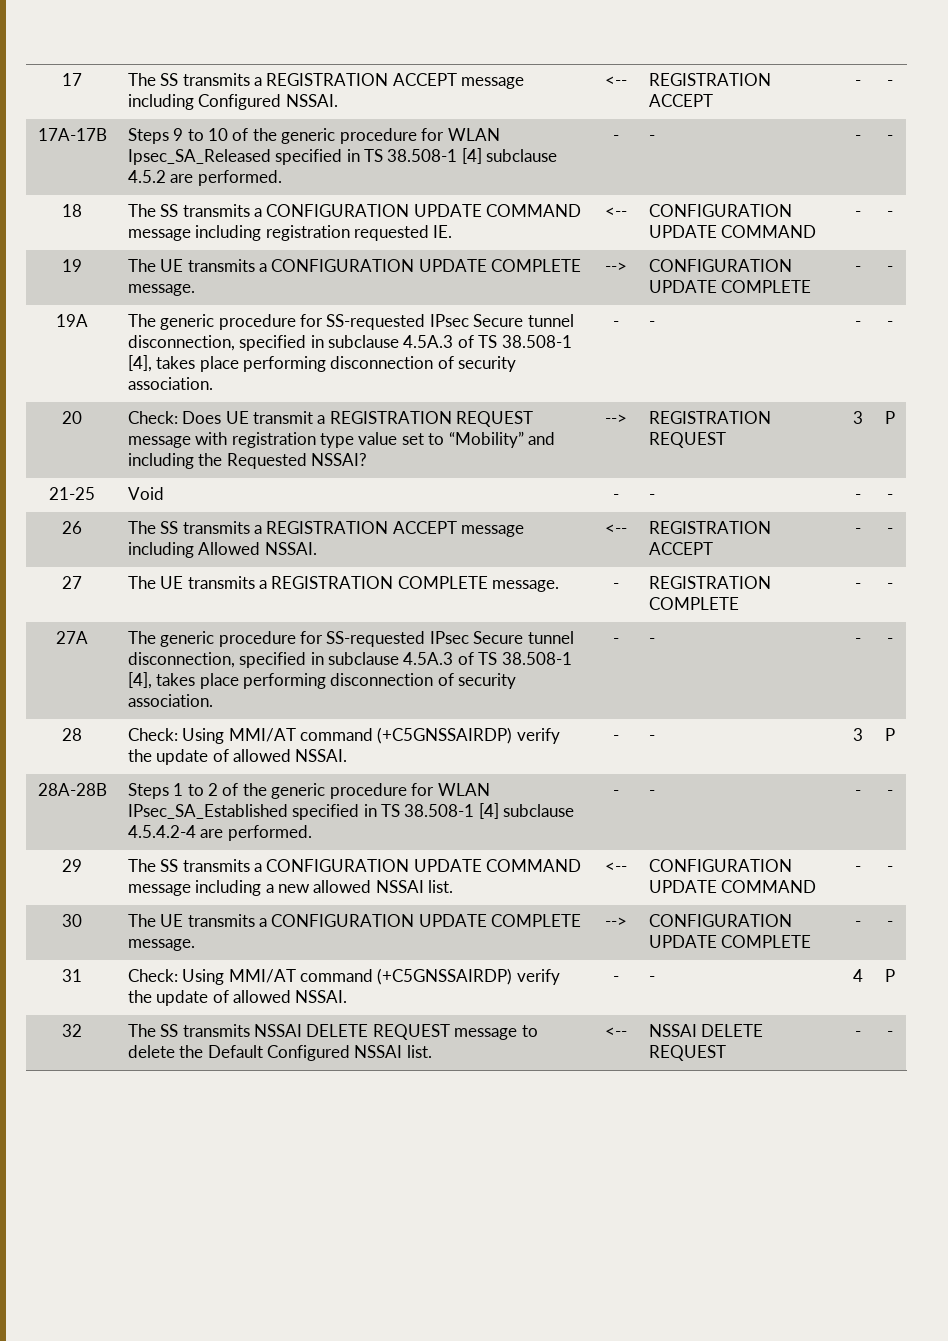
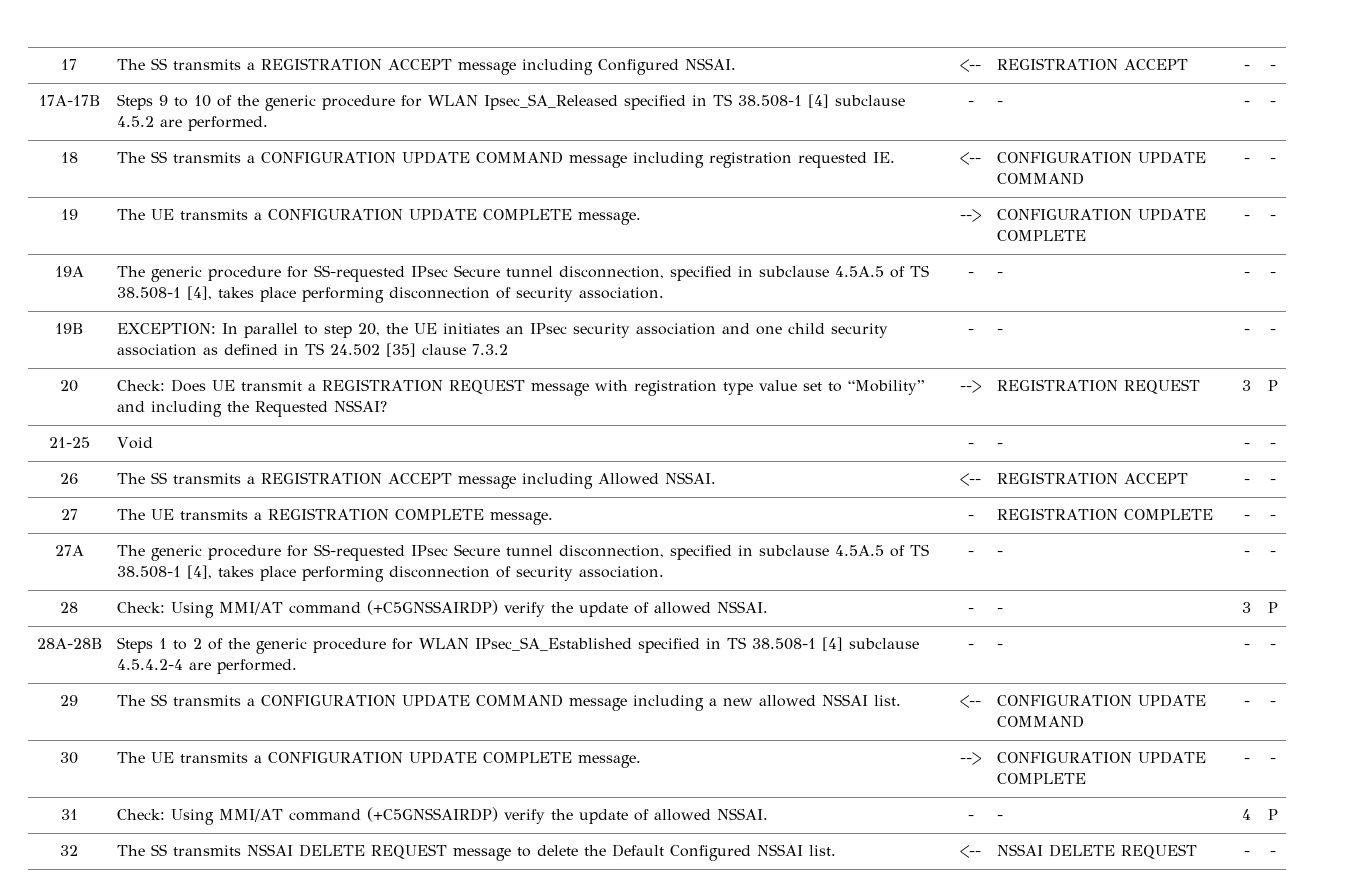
- 19A | The generic procedure for SS-requested IPsec Secure tunnel disconnection, specified in subclause 4.5A.3 of TS 38.508-1 [4], takes place performing disconnection of security association. | - | - | - | -
+ 19A | The generic procedure for SS-requested IPsec Secure tunnel disconnection, specified in subclause 4.5A.5 of TS 38.508-1 [4], takes place performing disconnection of security association. | - | - | - | -
+ 19B | EXCEPTION: In parallel to step 20, the UE initiates an IPsec security association and one child security association as defined in TS 24.502 [35] clause 7.3.2 | - | - | - | -
- 27A | The generic procedure for SS-requested IPsec Secure tunnel disconnection, specified in subclause 4.5A.3 of TS 38.508-1 [4], takes place performing disconnection of security association. | - | - | - | -
+ 27A | The generic procedure for SS-requested IPsec Secure tunnel disconnection, specified in subclause 4.5A.5 of TS 38.508-1 [4], takes place performing disconnection of security association. | - | - | - | -

